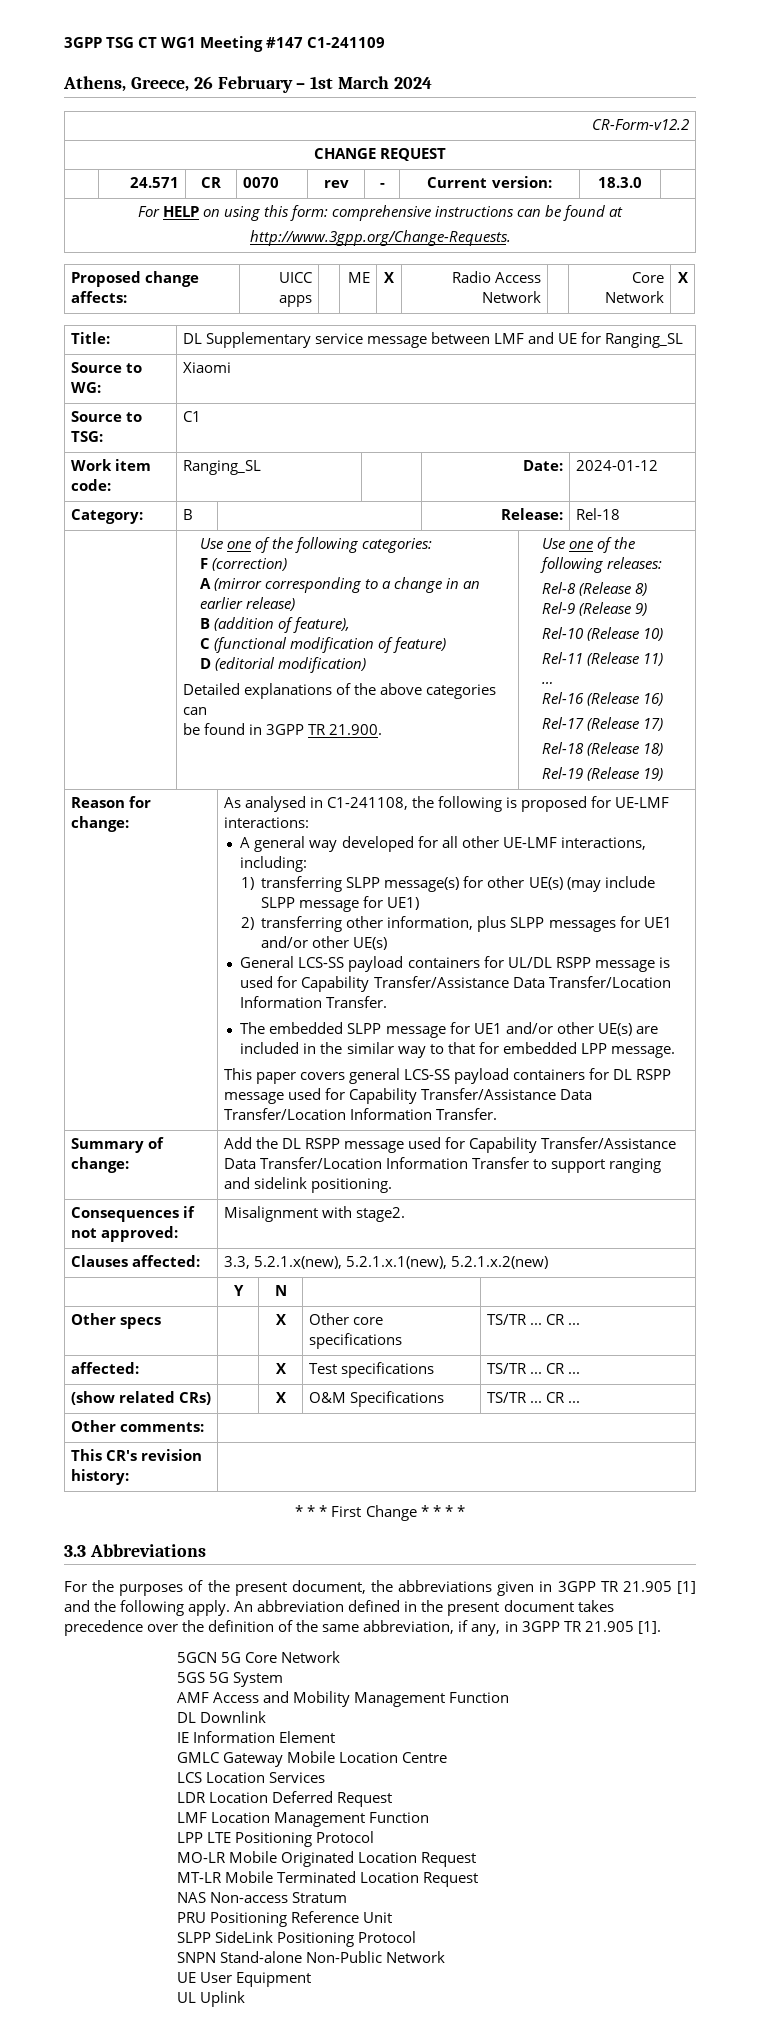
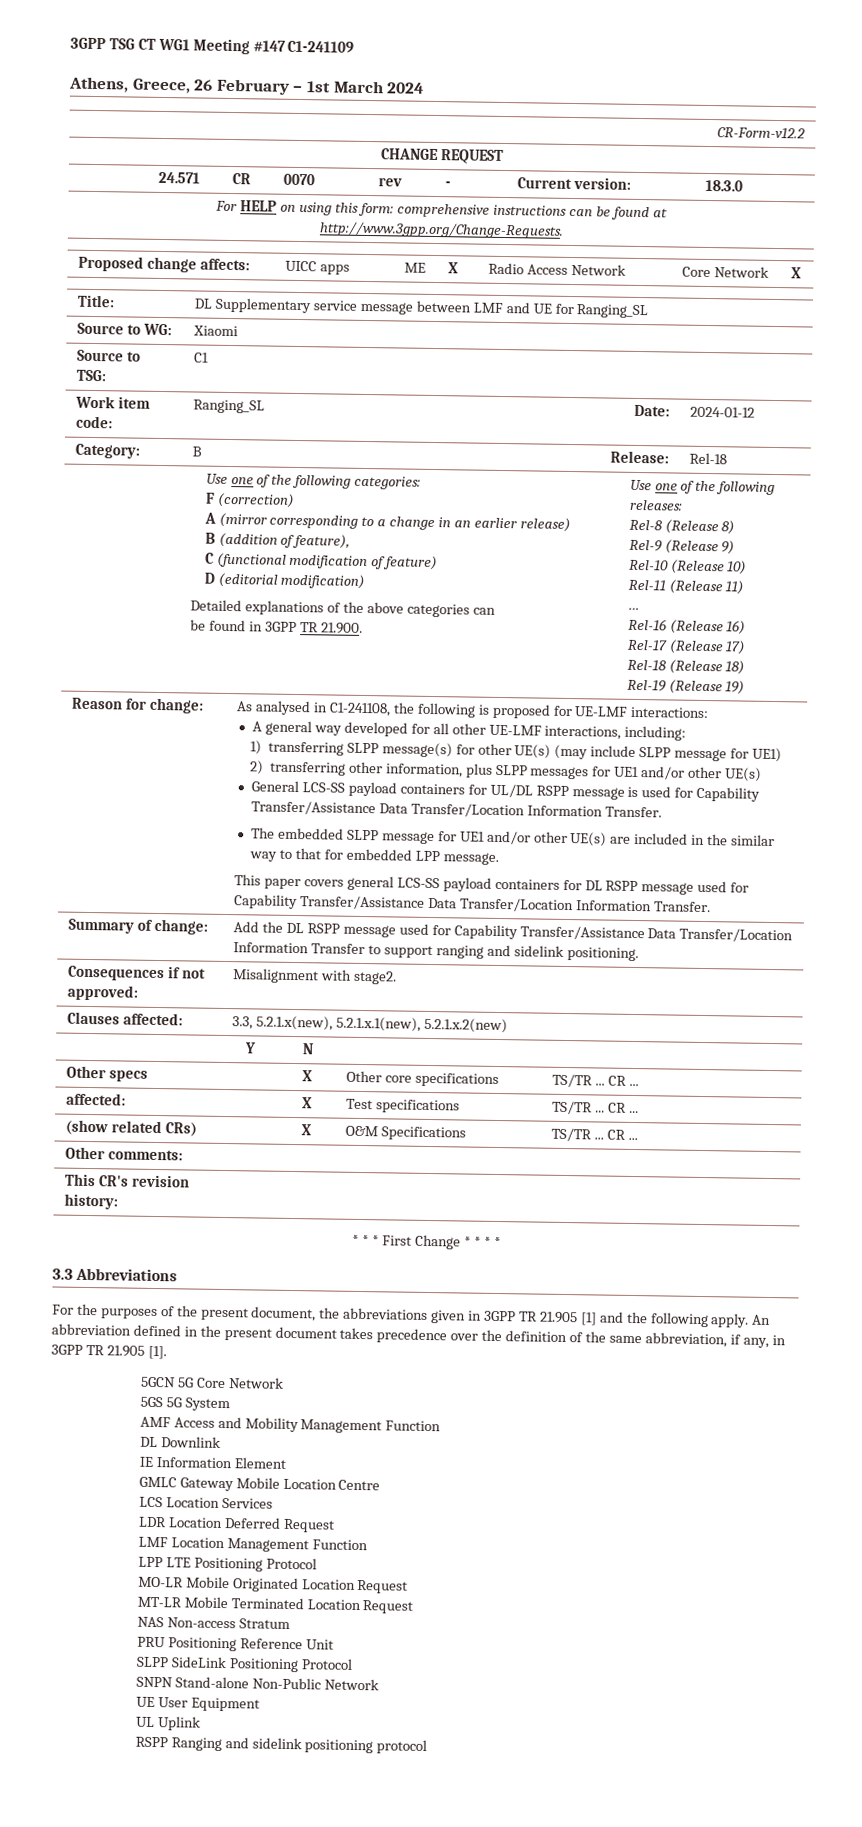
+ RSPP Ranging and sidelink positioning protocol

